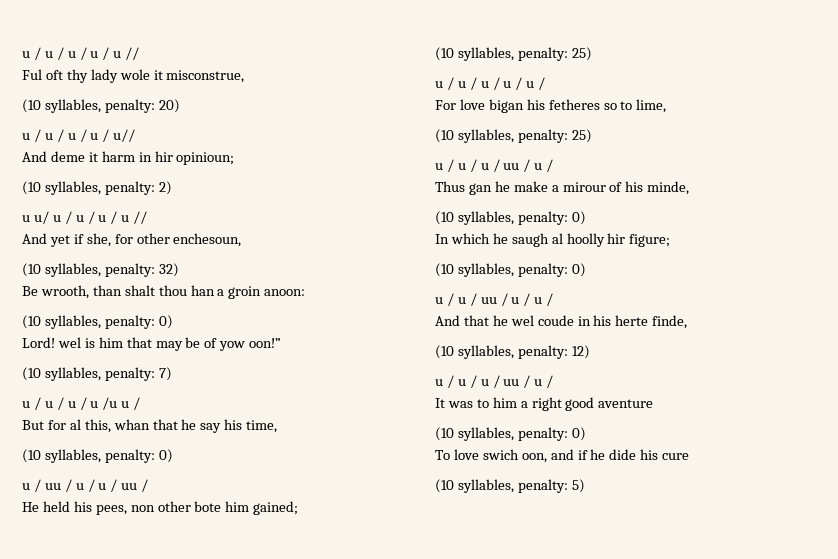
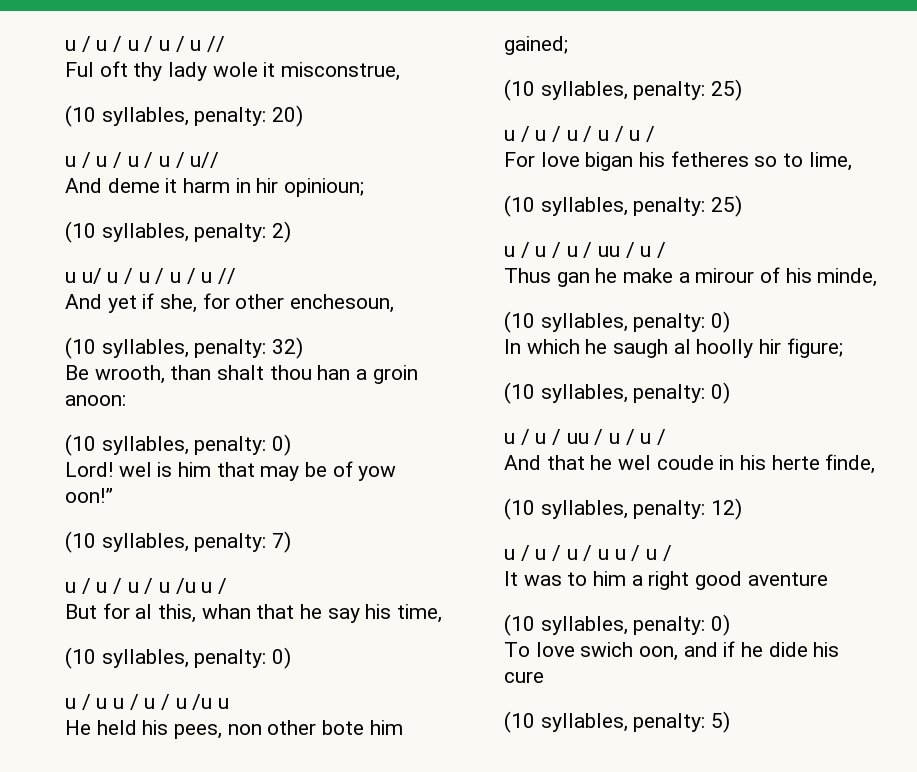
- u / uu / u / u / uu /
+ u / u u / u / u /u u
  (10 syllables, penalty: 12)
- u / u / u / uu / u /
+ u / u / u / u u / u /

